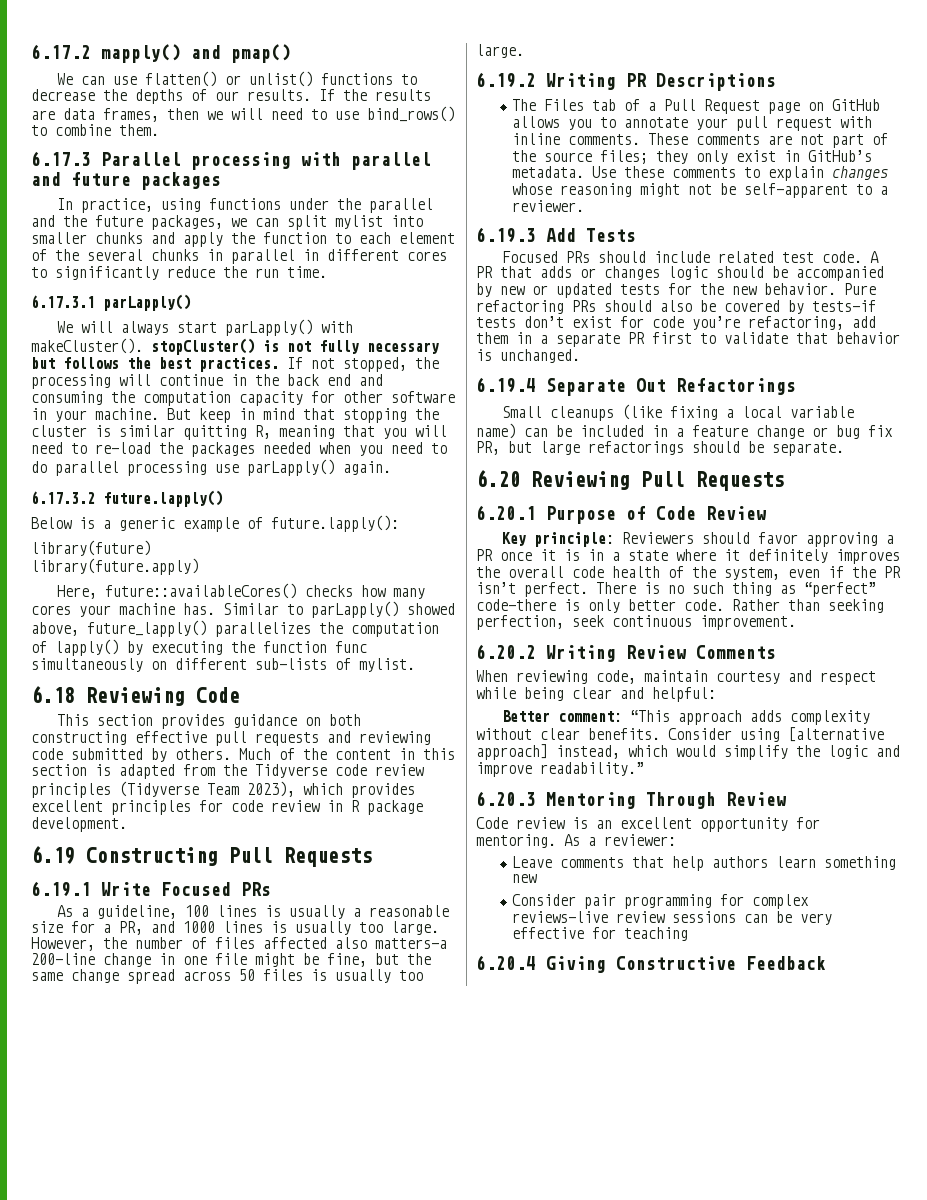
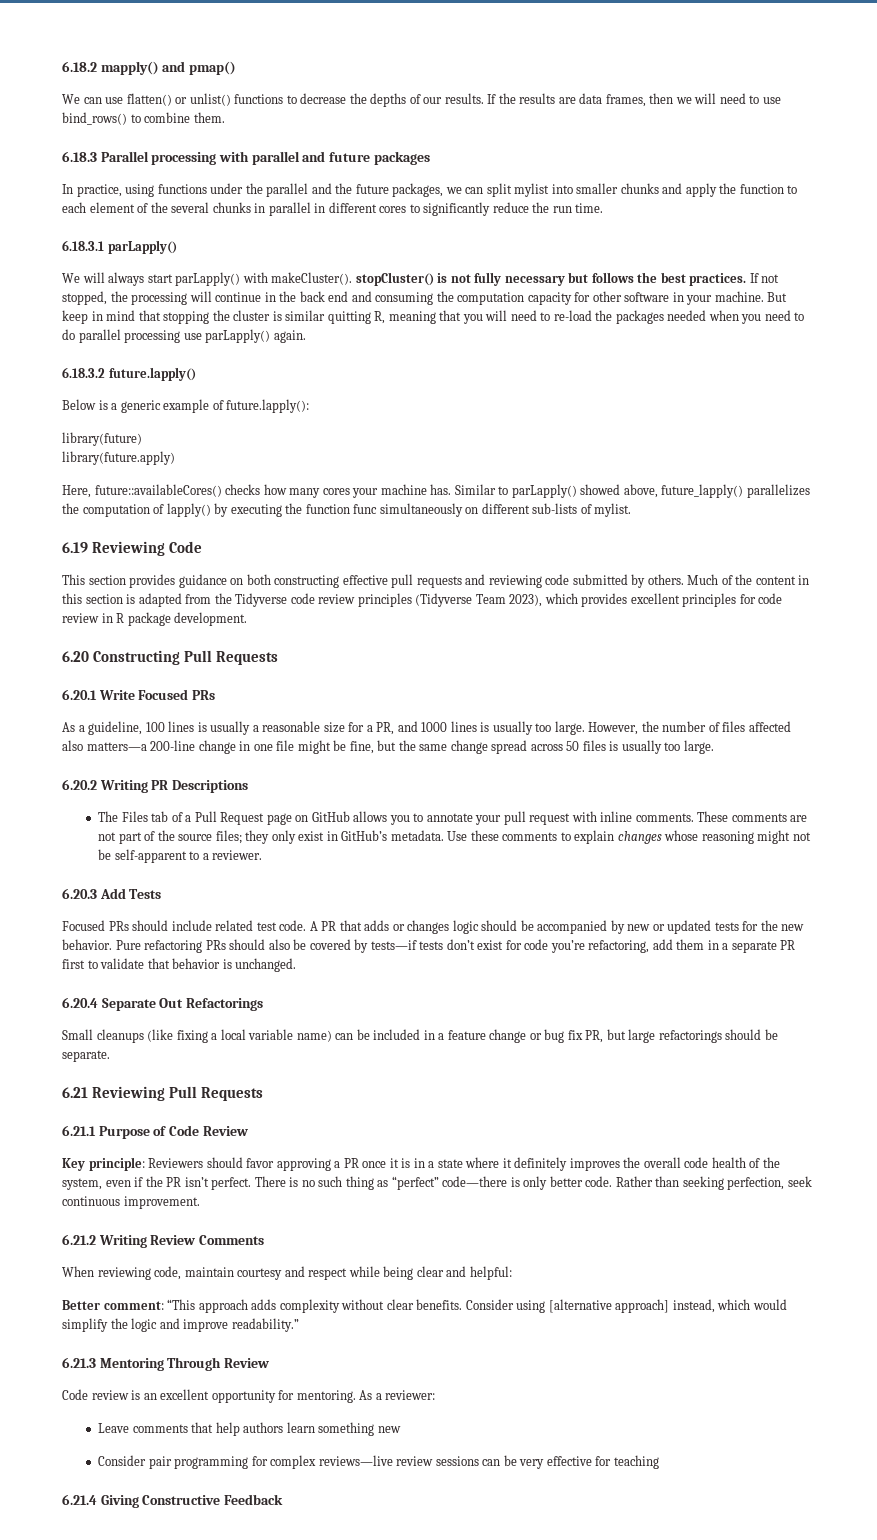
- 6.17.2 mapply() and pmap()
+ 6.18.2 mapply() and pmap()
- 6.17.3 Parallel processing with parallel and future packages
+ 6.18.3 Parallel processing with parallel and future packages
- 6.17.3.1 parLapply()
+ 6.18.3.1 parLapply()
- 6.17.3.2 future.lapply()
+ 6.18.3.2 future.lapply()
- 6.18 Reviewing Code
+ 6.19 Reviewing Code
- 6.19 Constructing Pull Requests
+ 6.20 Constructing Pull Requests
- 6.19.1 Write Focused PRs
+ 6.20.1 Write Focused PRs
- 6.19.2 Writing PR Descriptions
+ 6.20.2 Writing PR Descriptions
- 6.19.3 Add Tests
+ 6.20.3 Add Tests
- 6.19.4 Separate Out Refactorings
+ 6.20.4 Separate Out Refactorings
- 6.20 Reviewing Pull Requests
+ 6.21 Reviewing Pull Requests
- 6.20.1 Purpose of Code Review
+ 6.21.1 Purpose of Code Review
- 6.20.2 Writing Review Comments
+ 6.21.2 Writing Review Comments
- 6.20.3 Mentoring Through Review
+ 6.21.3 Mentoring Through Review
- 6.20.4 Giving Constructive Feedback
+ 6.21.4 Giving Constructive Feedback

